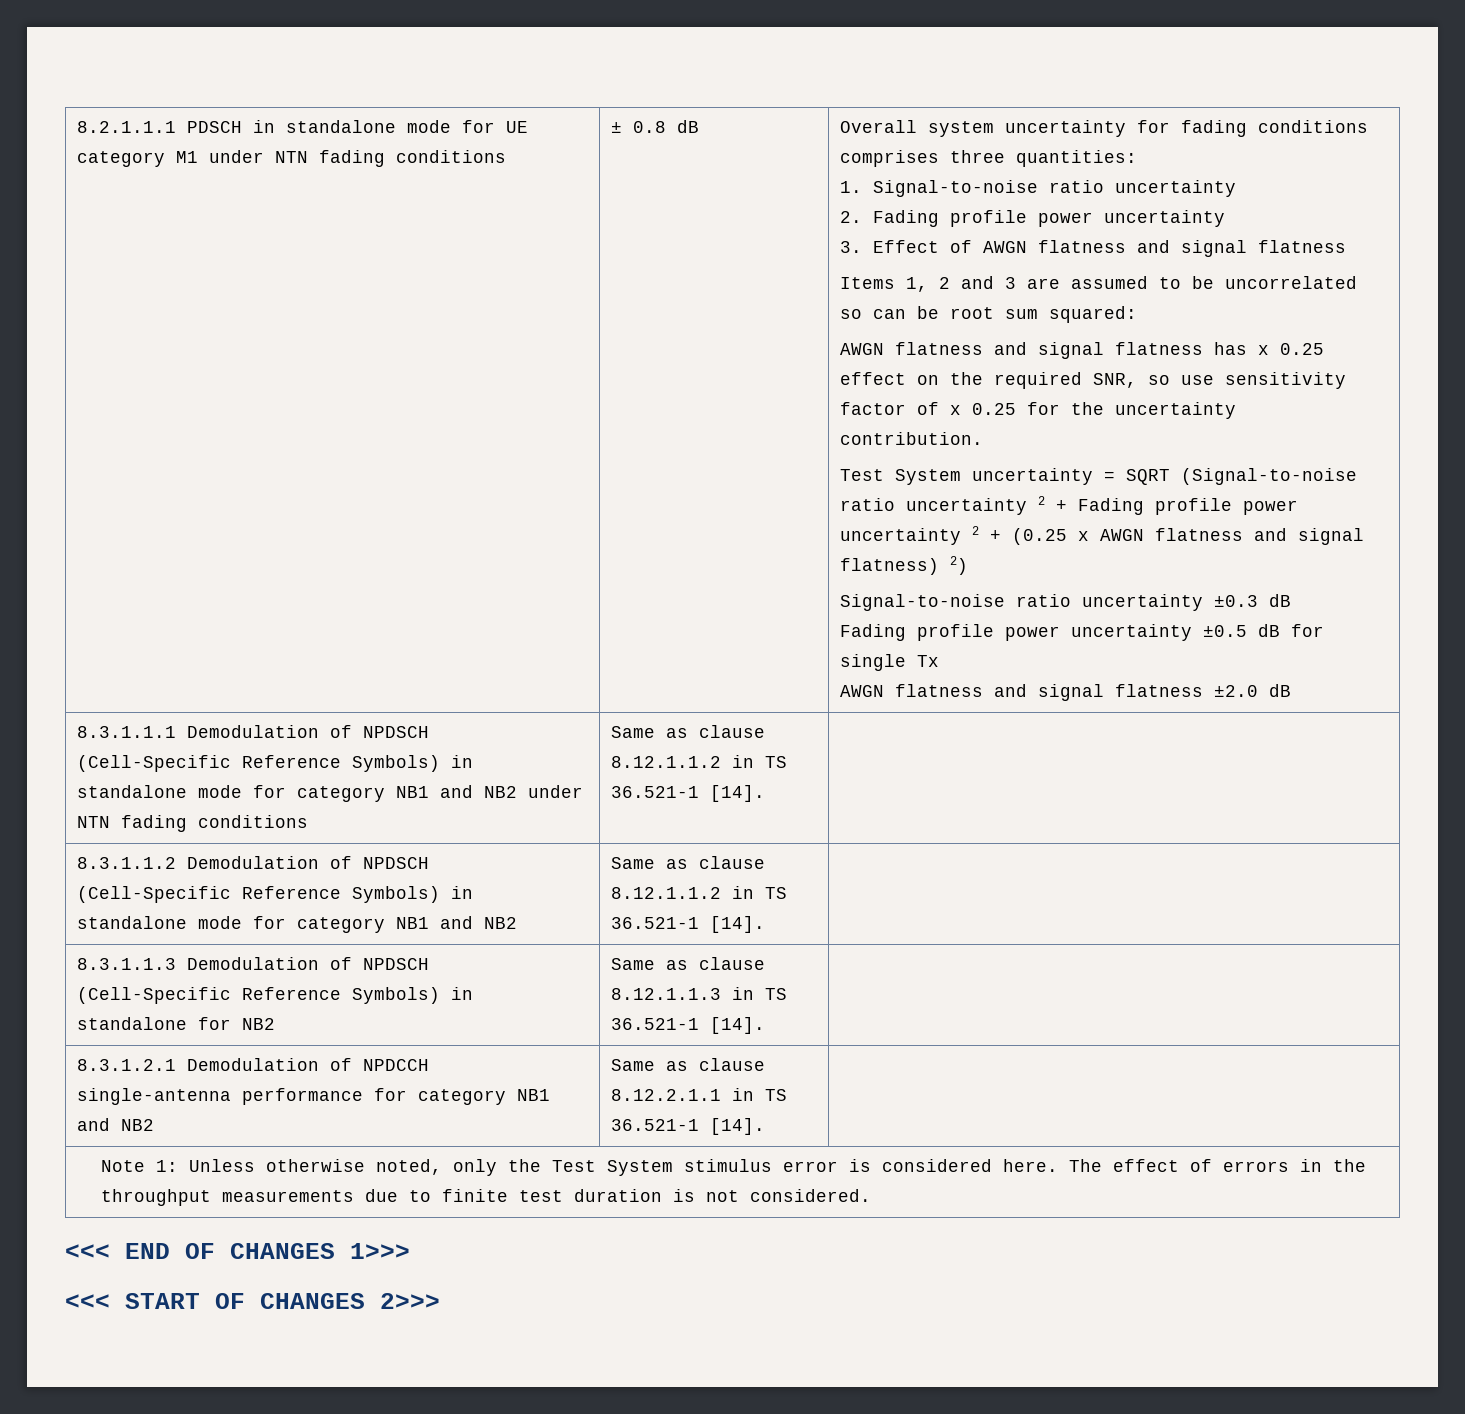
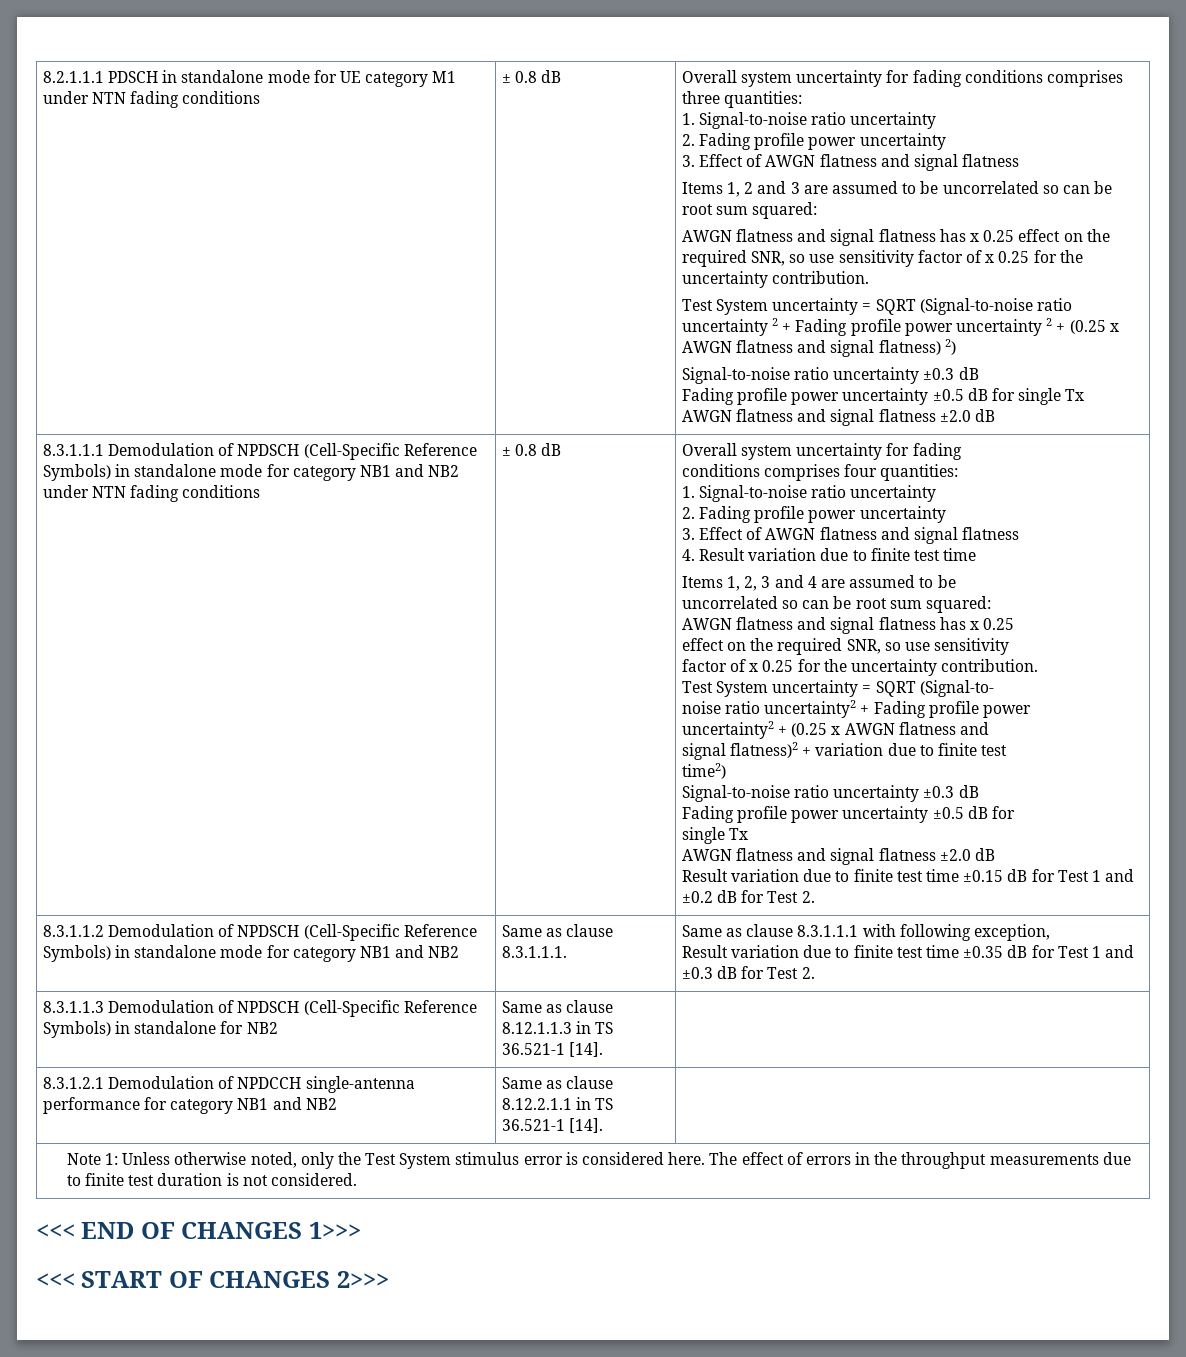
- 8.3.1.1.1 Demodulation of NPDSCH (Cell-Specific Reference Symbols) in standalone mode for category NB1 and NB2 under NTN fading conditions | Same as clause 8.12.1.1.2 in TS 36.521-1 [14].
+ 8.3.1.1.1 Demodulation of NPDSCH (Cell-Specific Reference Symbols) in standalone mode for category NB1 and NB2 under NTN fading conditions | ± 0.8 dB | Overall system uncertainty for fading
+ conditions comprises four quantities:
+ 1. Signal-to-noise ratio uncertainty
+ 2. Fading profile power uncertainty
+ 3. Effect of AWGN flatness and signal flatness
+ 4. Result variation due to finite test time
+ Items 1, 2, 3 and 4 are assumed to be
+ uncorrelated so can be root sum squared:
+ AWGN flatness and signal flatness has x 0.25
+ effect on the required SNR, so use sensitivity
+ factor of x 0.25 for the uncertainty contribution.
+ Test System uncertainty = SQRT (Signal-to-
+ noise ratio uncertainty2 + Fading profile power
+ uncertainty2 + (0.25 x AWGN flatness and
+ signal flatness)2 + variation due to finite test
+ time2)
+ Signal-to-noise ratio uncertainty ±0.3 dB
+ Fading profile power uncertainty ±0.5 dB for
+ single Tx
+ AWGN flatness and signal flatness ±2.0 dB
+ Result variation due to finite test time ±0.15 dB for Test 1 and ±0.2 dB for Test 2.
- 8.3.1.1.2 Demodulation of NPDSCH (Cell-Specific Reference Symbols) in standalone mode for category NB1 and NB2 | Same as clause 8.12.1.1.2 in TS 36.521-1 [14].
+ 8.3.1.1.2 Demodulation of NPDSCH (Cell-Specific Reference Symbols) in standalone mode for category NB1 and NB2 | Same as clause 8.3.1.1.1. | Same as clause 8.3.1.1.1 with following exception,
+ Result variation due to finite test time ±0.35 dB for Test 1 and ±0.3 dB for Test 2.

